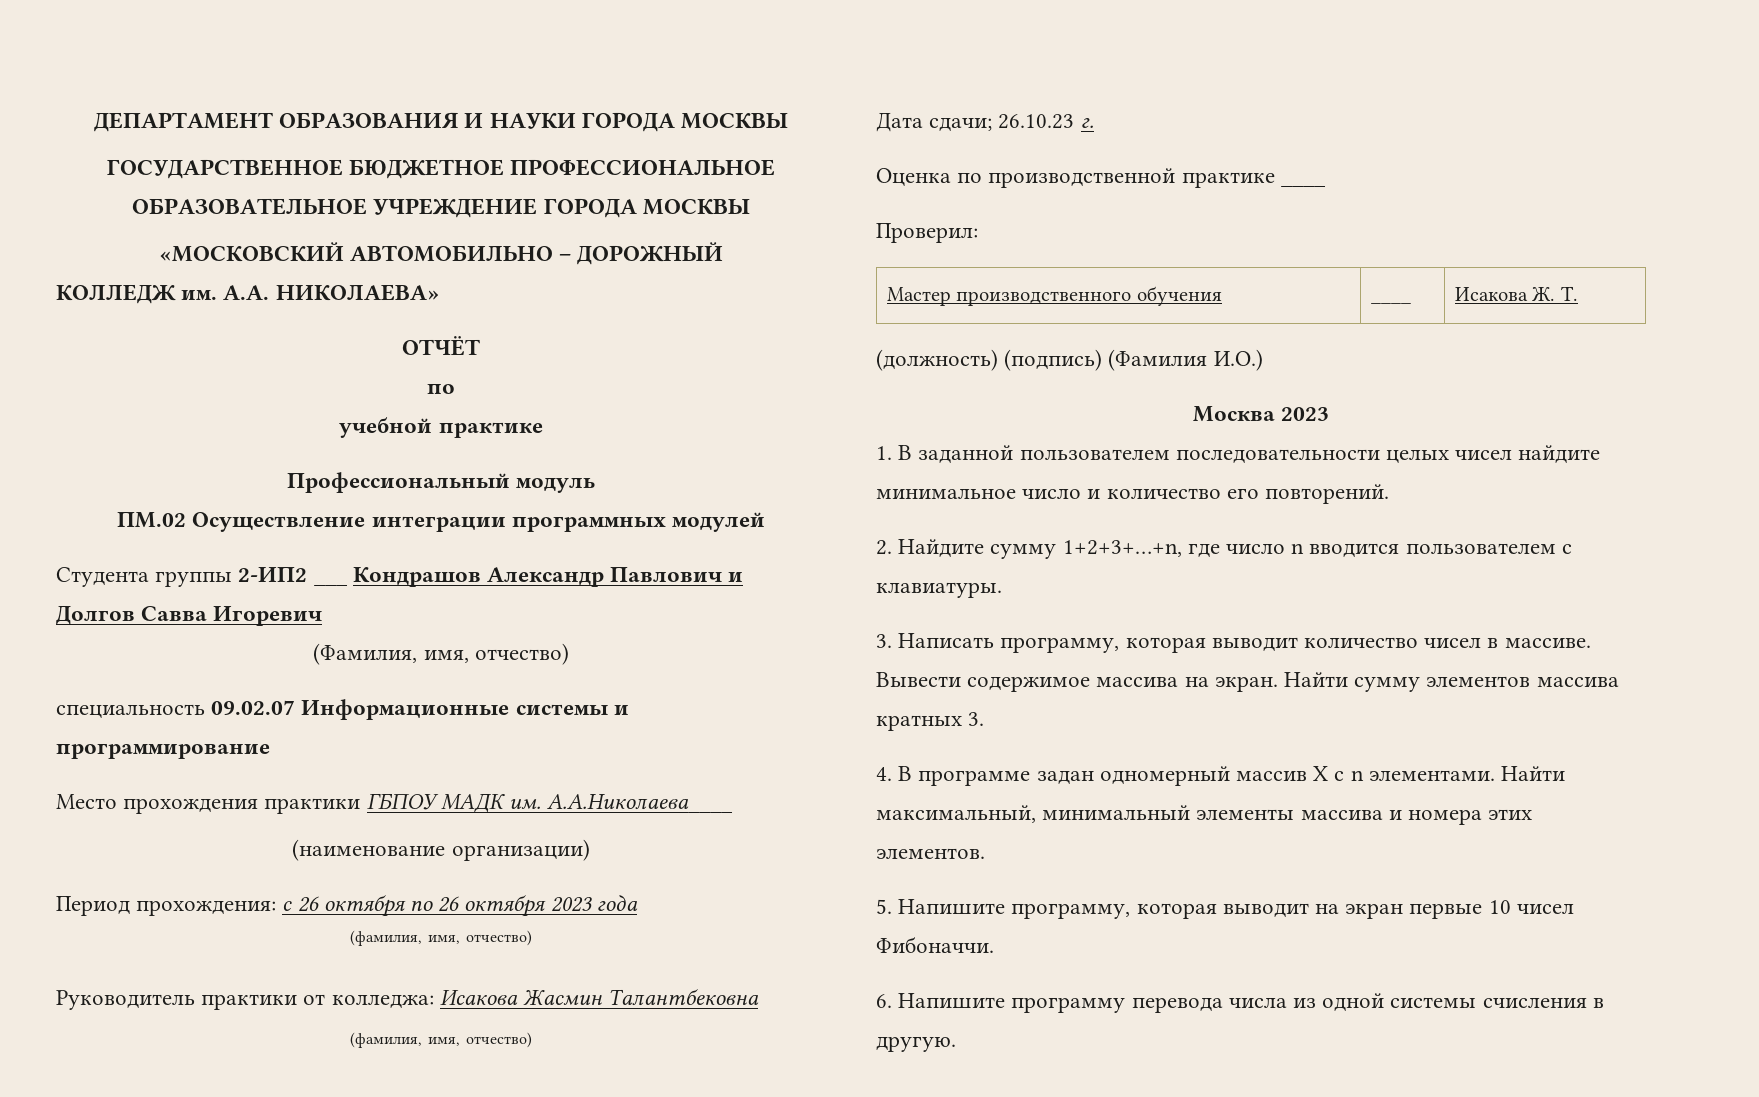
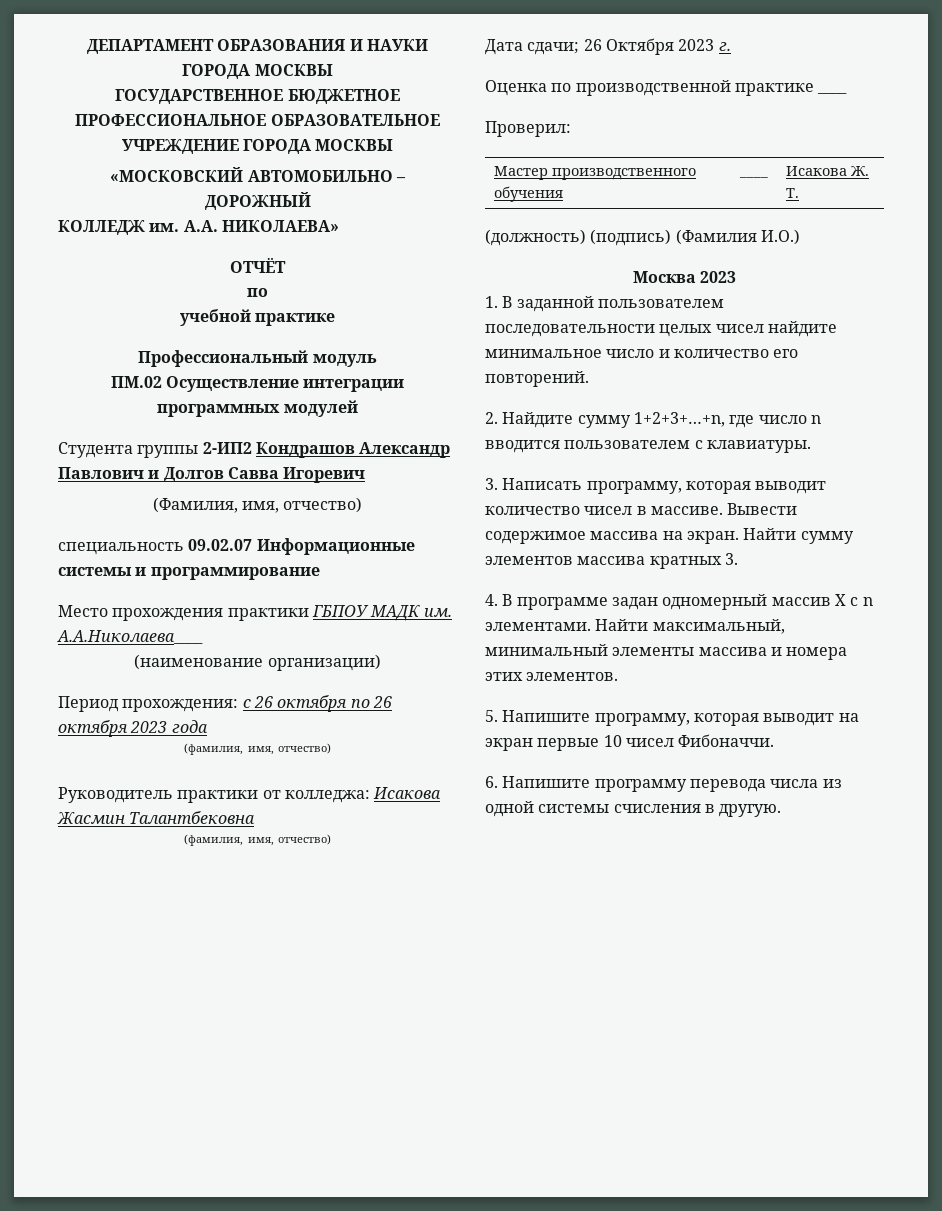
- Студента группы 2-ИП2 ___ Кондрашов Александр Павлович и Долгов Савва Игоревич
+ Студента группы 2-ИП2 Кондрашов Александр Павлович и Долгов Савва Игоревич
- Дата сдачи; 26.10.23 г.
+ Дата сдачи; 26 Октября 2023 г.

